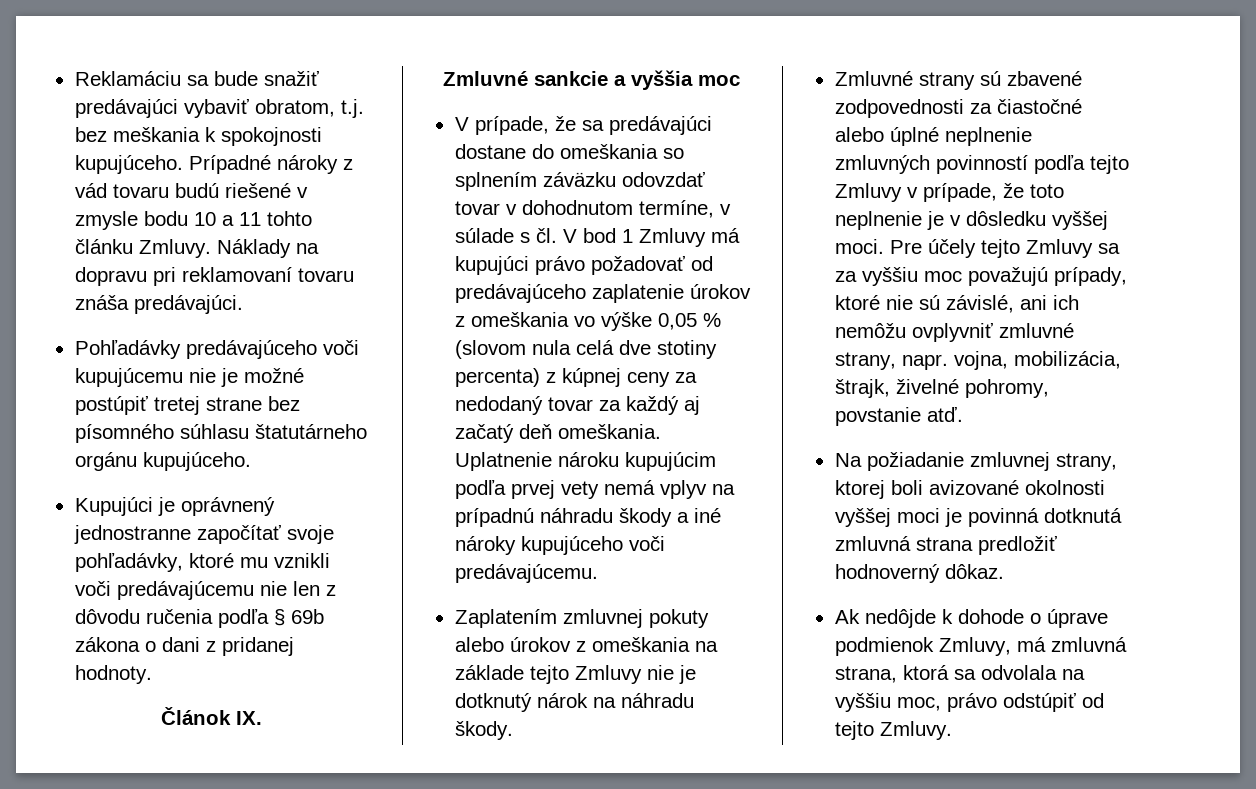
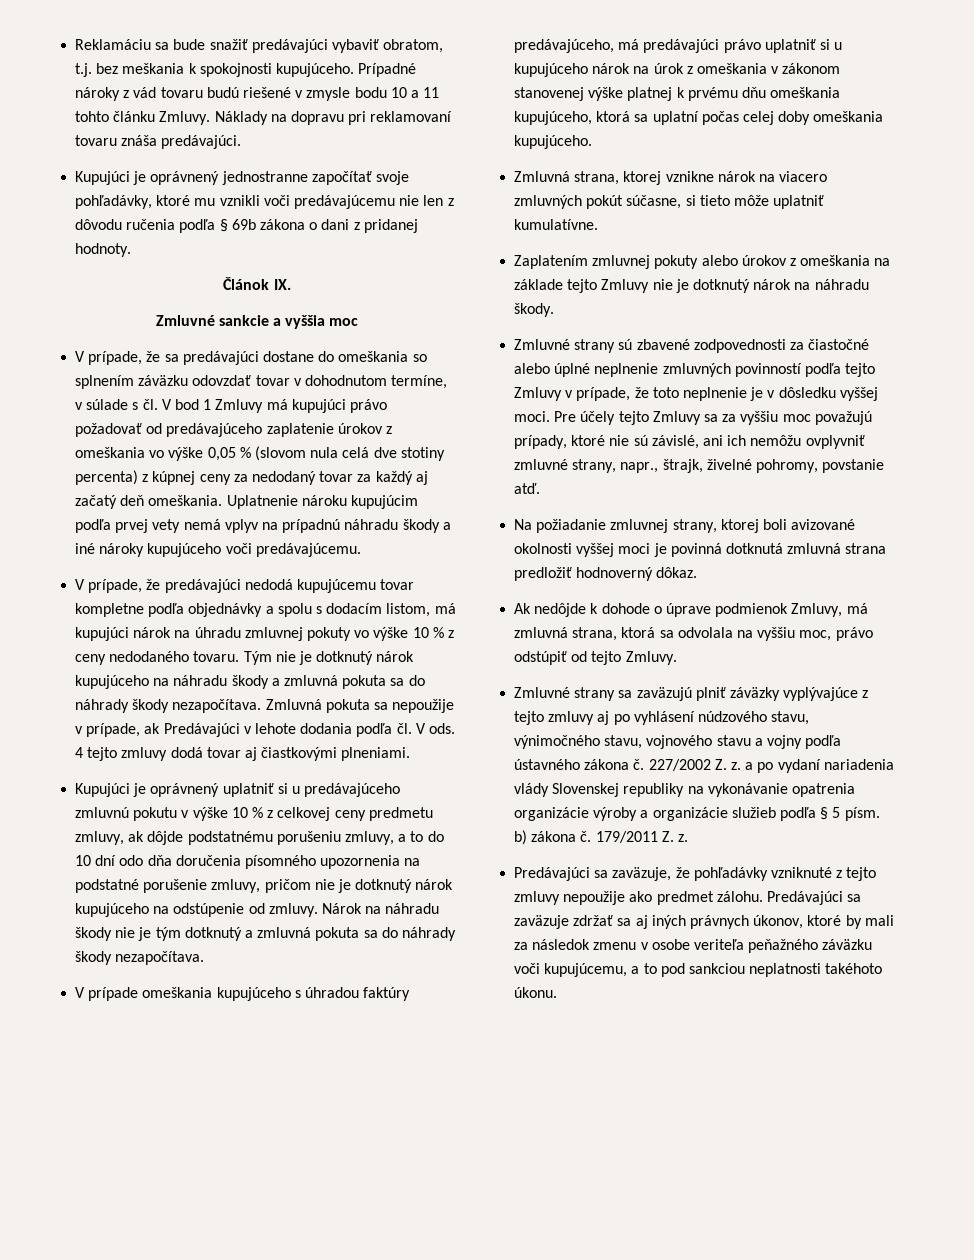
- Pohľadávky predávajúceho voči kupujúcemu nie je možné postúpiť tretej strane bez písomného súhlasu štatutárneho orgánu kupujúceho.
+ V prípade, že predávajúci nedodá kupujúcemu tovar kompletne podľa objednávky a spolu s dodacím listom, má kupujúci nárok na úhradu zmluvnej pokuty vo výške 10 % z ceny nedodaného tovaru. Tým nie je dotknutý nárok kupujúceho na náhradu škody a zmluvná pokuta sa do náhrady škody nezapočítava. Zmluvná pokuta sa nepoužije v prípade, ak Predávajúci v lehote dodania podľa čl. V ods. 4 tejto zmluvy dodá tovar aj čiastkovými plneniami.
+ Kupujúci je oprávnený uplatniť si u predávajúceho zmluvnú pokutu v výške 10 % z celkovej ceny predmetu zmluvy, ak dôjde podstatnému porušeniu zmluvy, a to do 10 dní odo dňa doručenia písomného upozornenia na podstatné porušenie zmluvy, pričom nie je dotknutý nárok kupujúceho na odstúpenie od zmluvy. Nárok na náhradu škody nie je tým dotknutý a zmluvná pokuta sa do náhrady škody nezapočítava.
+ V prípade omeškania kupujúceho s úhradou faktúry predávajúceho, má predávajúci právo uplatniť si u kupujúceho nárok na úrok z omeškania v zákonom stanovenej výške platnej k prvému dňu omeškania kupujúceho, ktorá sa uplatní počas celej doby omeškania kupujúceho.
+ Zmluvná strana, ktorej vznikne nárok na viacero zmluvných pokút súčasne, si tieto môže uplatniť kumulatívne.
- Pre účely tejto Zmluvy sa za vyššiu moc považujú prípady, ktoré nie sú závislé, ani ich nemôžu ovplyvniť zmluvné strany, napr. vojna, mobilizácia, štrajk, živelné pohromy, povstanie atď.
+ Pre účely tejto Zmluvy sa za vyššiu moc považujú prípady, ktoré nie sú závislé, ani ich nemôžu ovplyvniť zmluvné strany, napr., štrajk, živelné pohromy, povstanie atď.
+ Zmluvné strany sa zaväzujú plniť záväzky vyplývajúce z tejto zmluvy aj po vyhlásení núdzového stavu, výnimočného stavu, vojnového stavu a vojny podľa ústavného zákona č. 227/2002 Z. z. a po vydaní nariadenia vlády Slovenskej republiky na vykonávanie opatrenia organizácie výroby a organizácie služieb podľa § 5 písm. b) zákona č. 179/2011 Z. z.
+ Predávajúci sa zaväzuje, že pohľadávky vzniknuté z tejto zmluvy nepoužije ako predmet zálohu. Predávajúci sa zaväzuje zdržať sa aj iných právnych úkonov, ktoré by mali za následok zmenu v osobe veriteľa peňažného záväzku voči kupujúcemu, a to pod sankciou neplatnosti takéhoto úkonu.

